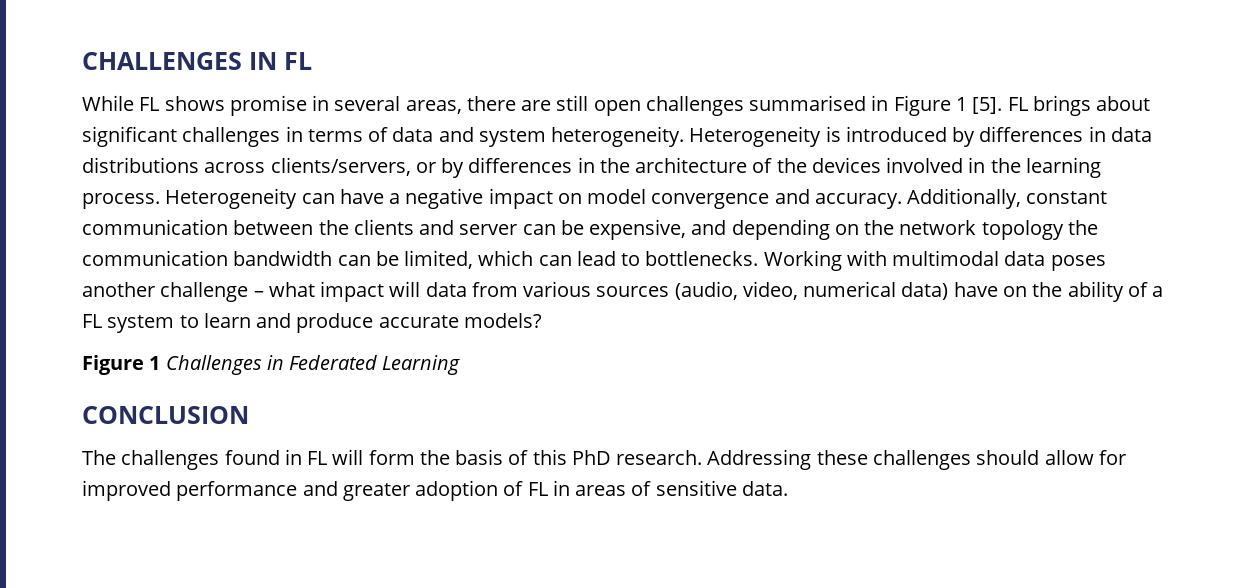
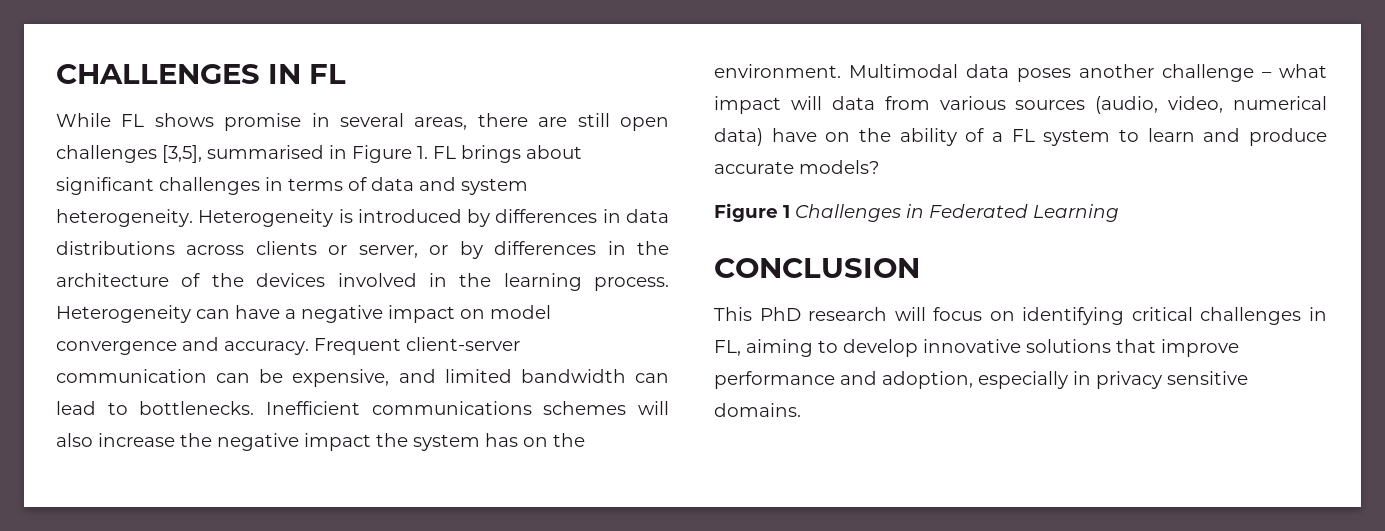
- While FL shows promise in several areas, there are still open challenges summarised in Figure 1 [5]. FL brings about significant challenges in terms of data and system heterogeneity.
+ While FL shows promise in several areas, there are still open challenges [3,5], summarised in Figure 1. FL brings about significant challenges in terms of data and system heterogeneity.
- Heterogeneity is introduced by differences in data distributions across clients/servers, or by differences in the architecture of the devices involved in the learning process.
+ Heterogeneity is introduced by differences in data distributions across clients or server, or by differences in the architecture of the devices involved in the learning process.
- Additionally, constant communication between the clients and server can be expensive, and depending on the network topology the communication bandwidth can be limited, which can lead to bottlenecks. Working with multimodal data poses another challenge – what impact will data from various sources (audio, video, numerical data) have on the ability of a FL system to learn and produce accurate models?
+ Frequent client-server communication can be expensive, and limited bandwidth can lead to bottlenecks. Inefficient communications schemes will also increase the negative impact the system has on the environment. Multimodal data poses another challenge – what impact will data from various sources (audio, video, numerical data) have on the ability of a FL system to learn and produce accurate models?
- The challenges found in FL will form the basis of this PhD research. Addressing these challenges should allow for improved performance and greater adoption of FL in areas of sensitive data.
+ This PhD research will focus on identifying critical challenges in FL, aiming to develop innovative solutions that improve performance and adoption, especially in privacy sensitive domains.

